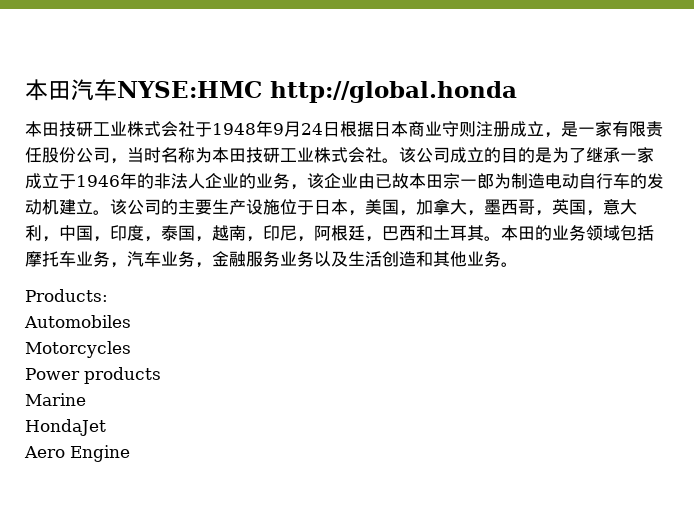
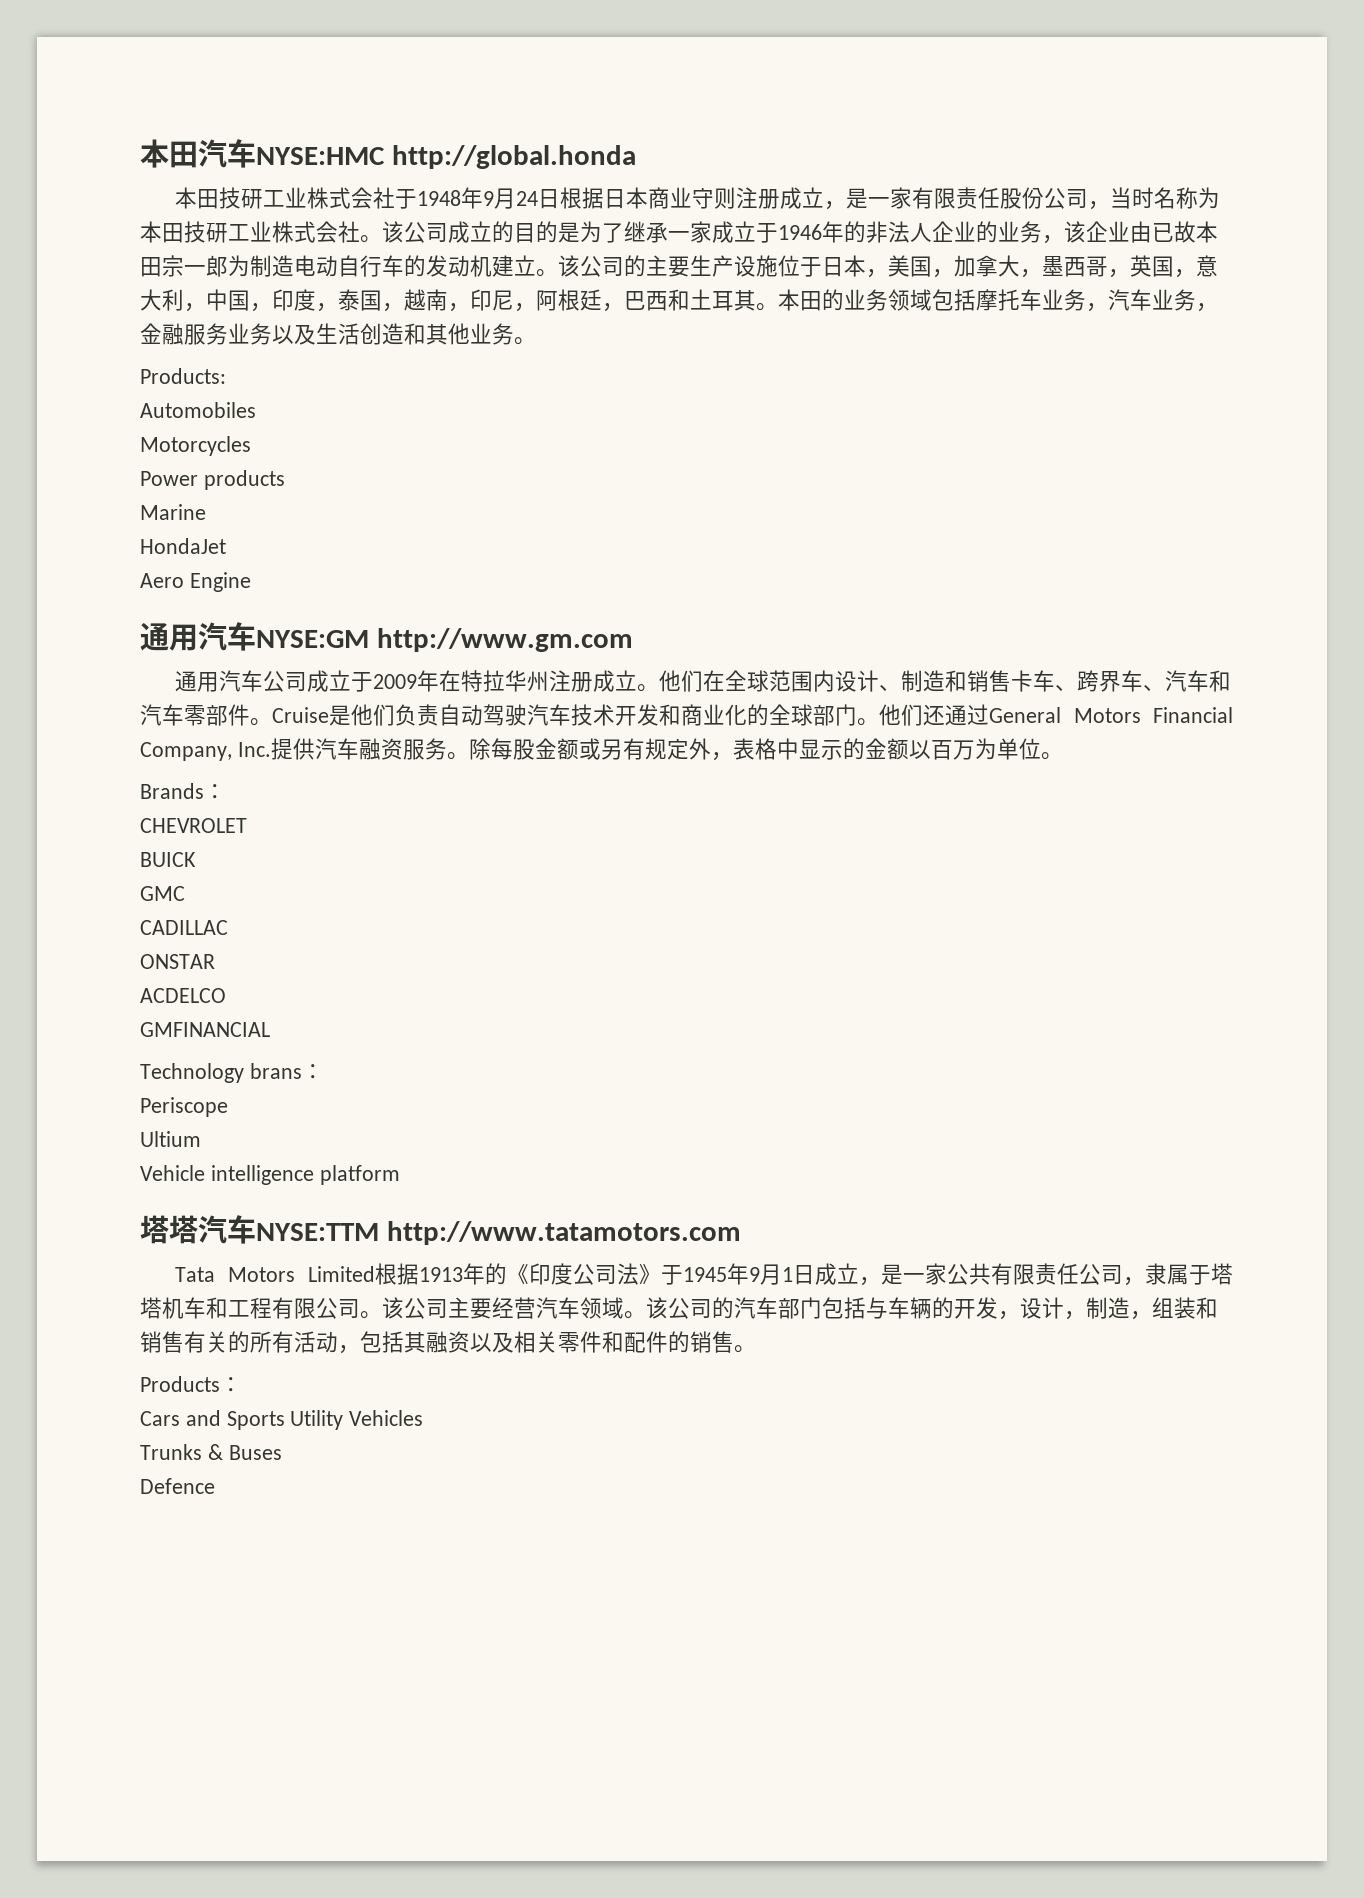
+ 通用汽车NYSE:GM http://www.gm.com
+ 通用汽车公司成立于2009年在特拉华州注册成立。他们在全球范围内设计、制造和销售卡车、跨界车、汽车和汽车零部件。Cruise是他们负责自动驾驶汽车技术开发和商业化的全球部门。他们还通过General Motors Financial Company, Inc.提供汽车融资服务。除每股金额或另有规定外，表格中显示的金额以百万为单位。
+ Brands：
+ CHEVROLET
+ BUICK
+ GMC
+ CADILLAC
+ ONSTAR
+ ACDELCO
+ GMFINANCIAL
+ Technology brans：
+ Periscope
+ Ultium
+ Vehicle intelligence platform
+ 塔塔汽车NYSE:TTM http://www.tatamotors.com
+ Tata Motors Limited根据1913年的《印度公司法》于1945年9月1日成立，是一家公共有限责任公司，隶属于塔塔机车和工程有限公司。该公司主要经营汽车领域。该公司的汽车部门包括与车辆的开发，设计，制造，组装和销售有关的所有活动，包括其融资以及相关零件和配件的销售。
+ Products：
+ Cars and Sports Utility Vehicles
+ Trunks & Buses
+ Defence

